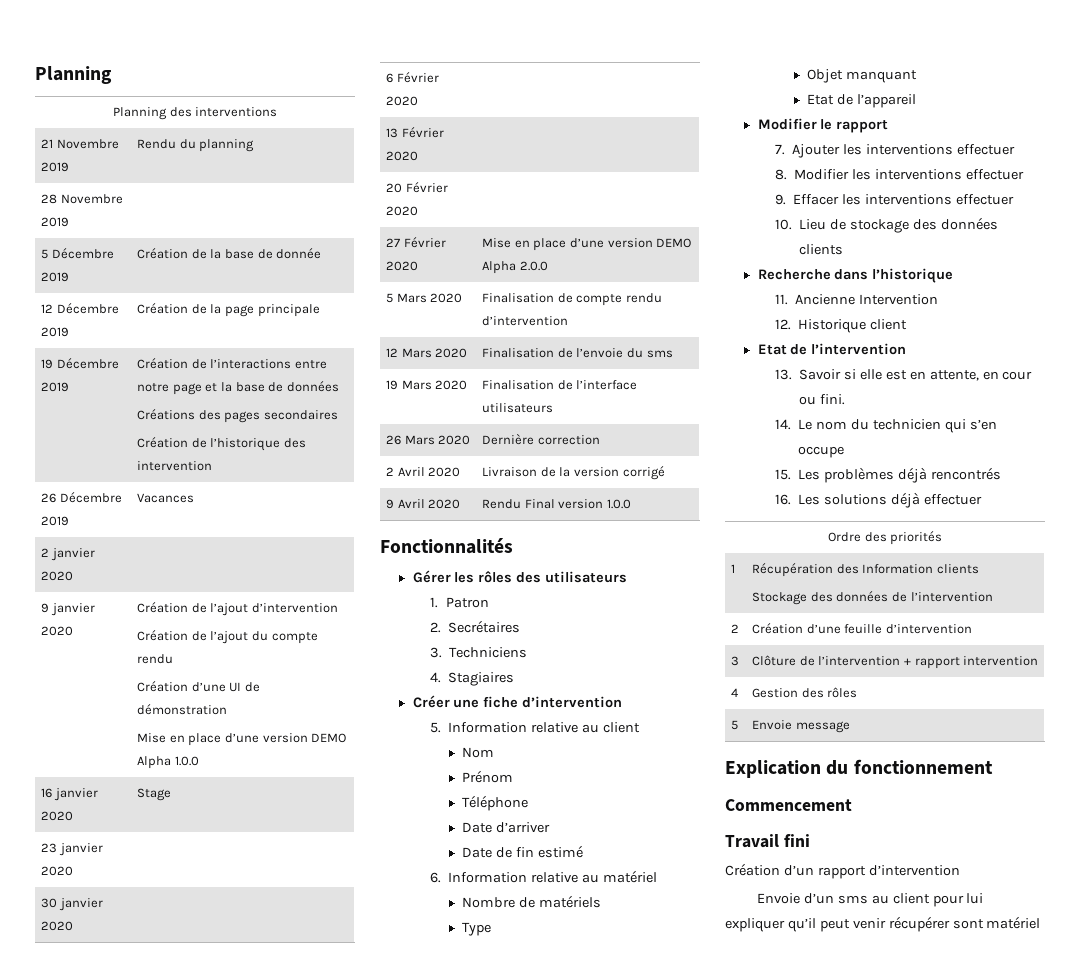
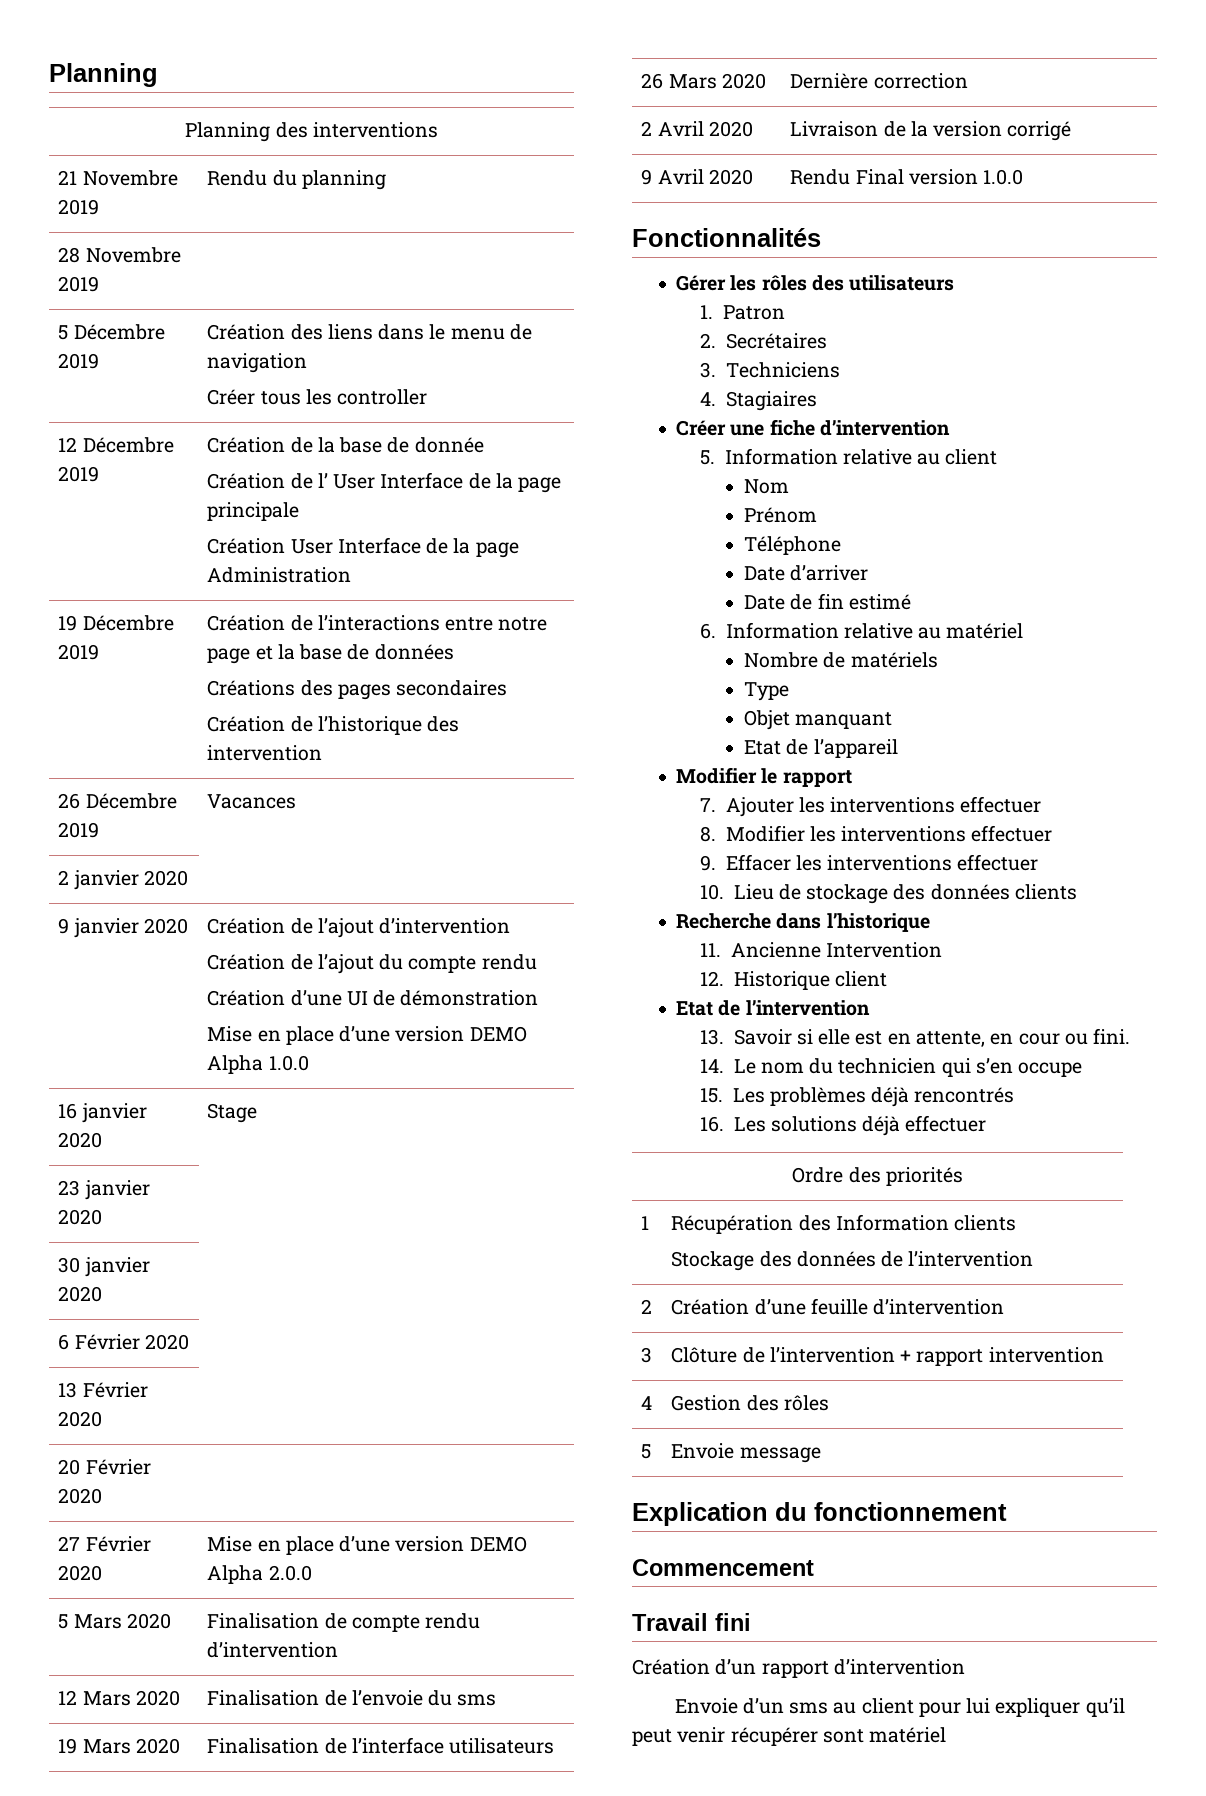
- 5 Décembre 2019 | Création de la base de donnée
+ 5 Décembre 2019 | Création des liens dans le menu de navigation
+ Créer tous les controller
- 12 Décembre 2019 | Création de la page principale
+ 12 Décembre 2019 | Création de la base de donnée
+ Création de l’ User Interface de la page principale
+ Création User Interface de la page Administration

